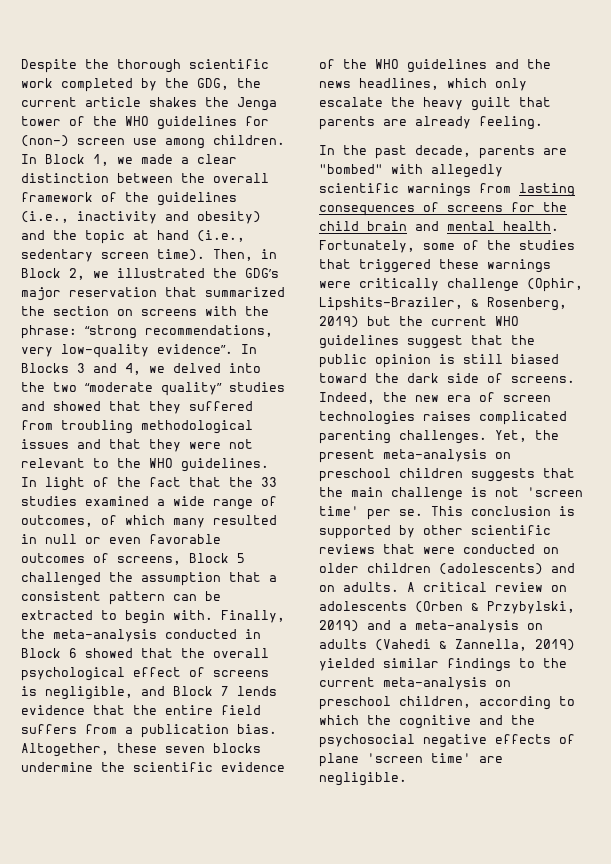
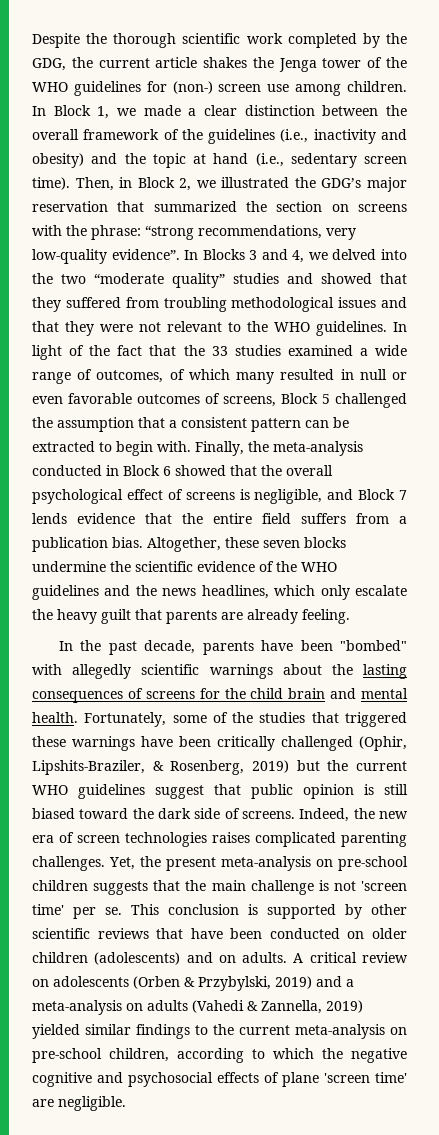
- In the past decade, parents are "bombed" with allegedly scientific warnings from lasting consequences of screens for the child brain and mental health.
+ In the past decade, parents have been "bombed" with allegedly scientific warnings about the lasting consequences of screens for the child brain and mental health.
- Fortunately, some of the studies that triggered these warnings were critically challenge (Ophir, Lipshits-Braziler, & Rosenberg, 2019) but the current WHO guidelines suggest that the public opinion is still biased toward the dark side of screens.
+ Fortunately, some of the studies that triggered these warnings have been critically challenged (Ophir, Lipshits-Braziler, & Rosenberg, 2019) but the current WHO guidelines suggest that public opinion is still biased toward the dark side of screens.
- Yet, the present meta-analysis on preschool children suggests that the main challenge is not 'screen time' per se.
+ Yet, the present meta-analysis on pre-school children suggests that the main challenge is not 'screen time' per se.
- This conclusion is supported by other scientific reviews that were conducted on older children (adolescents) and on adults.
+ This conclusion is supported by other scientific reviews that have been conducted on older children (adolescents) and on adults.
- A critical review on adolescents (Orben & Przybylski, 2019) and a meta-analysis on adults (Vahedi & Zannella, 2019) yielded similar findings to the current meta-analysis on preschool children, according to which the cognitive and the psychosocial negative effects of plane 'screen time' are negligible.
+ A critical review on adolescents (Orben & Przybylski, 2019) and a meta-analysis on adults (Vahedi & Zannella, 2019) yielded similar findings to the current meta-analysis on pre-school children, according to which the negative cognitive and psychosocial effects of plane 'screen time' are negligible.

